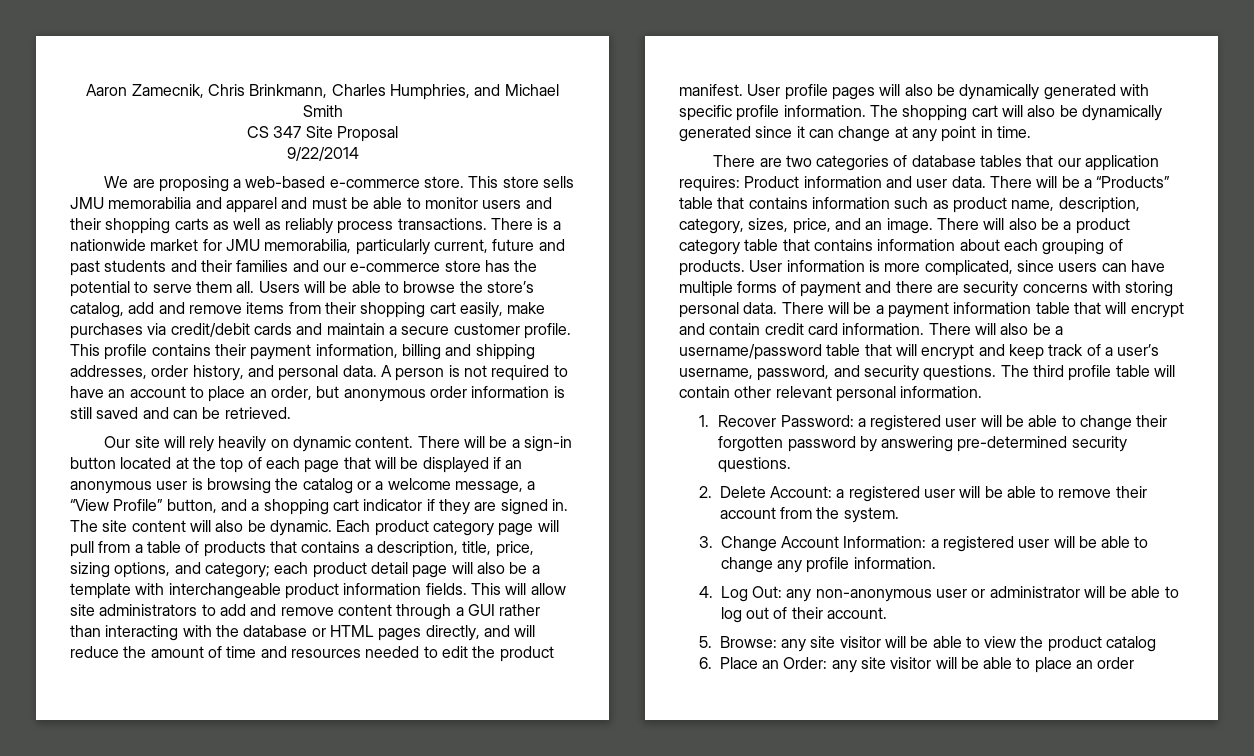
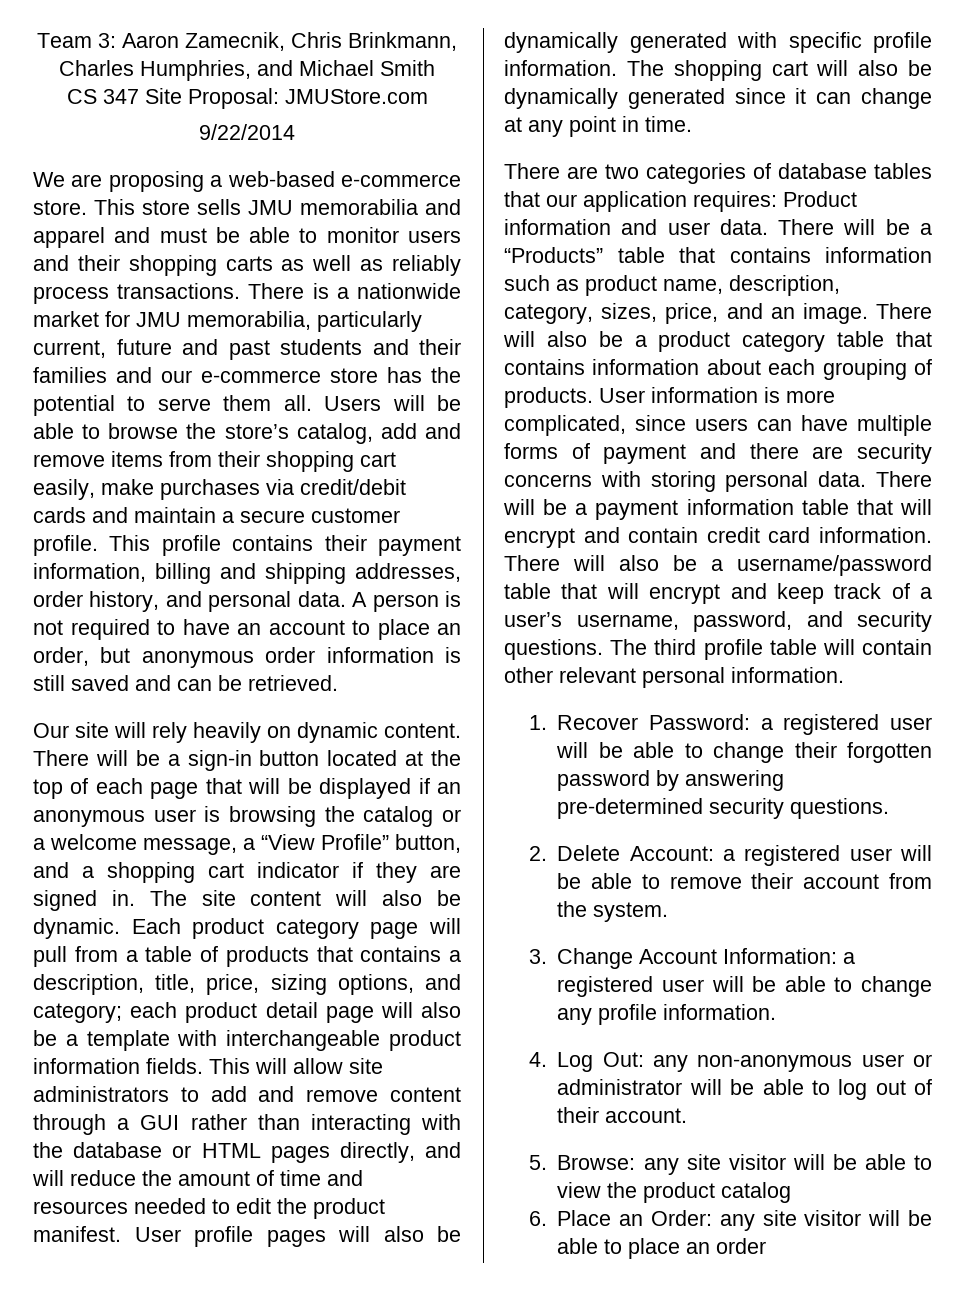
- Aaron Zamecnik, Chris Brinkmann, Charles Humphries, and Michael Smith
+ Team 3: Aaron Zamecnik, Chris Brinkmann, Charles Humphries, and Michael Smith
- CS 347 Site Proposal
+ CS 347 Site Proposal: JMUStore.com

